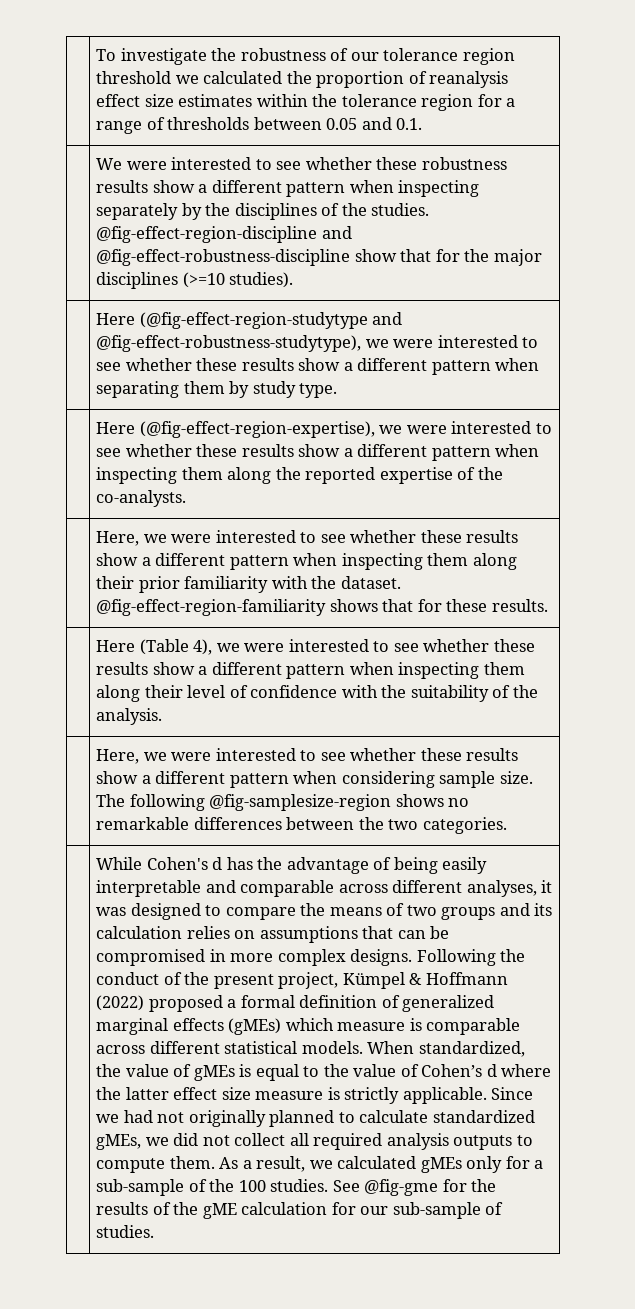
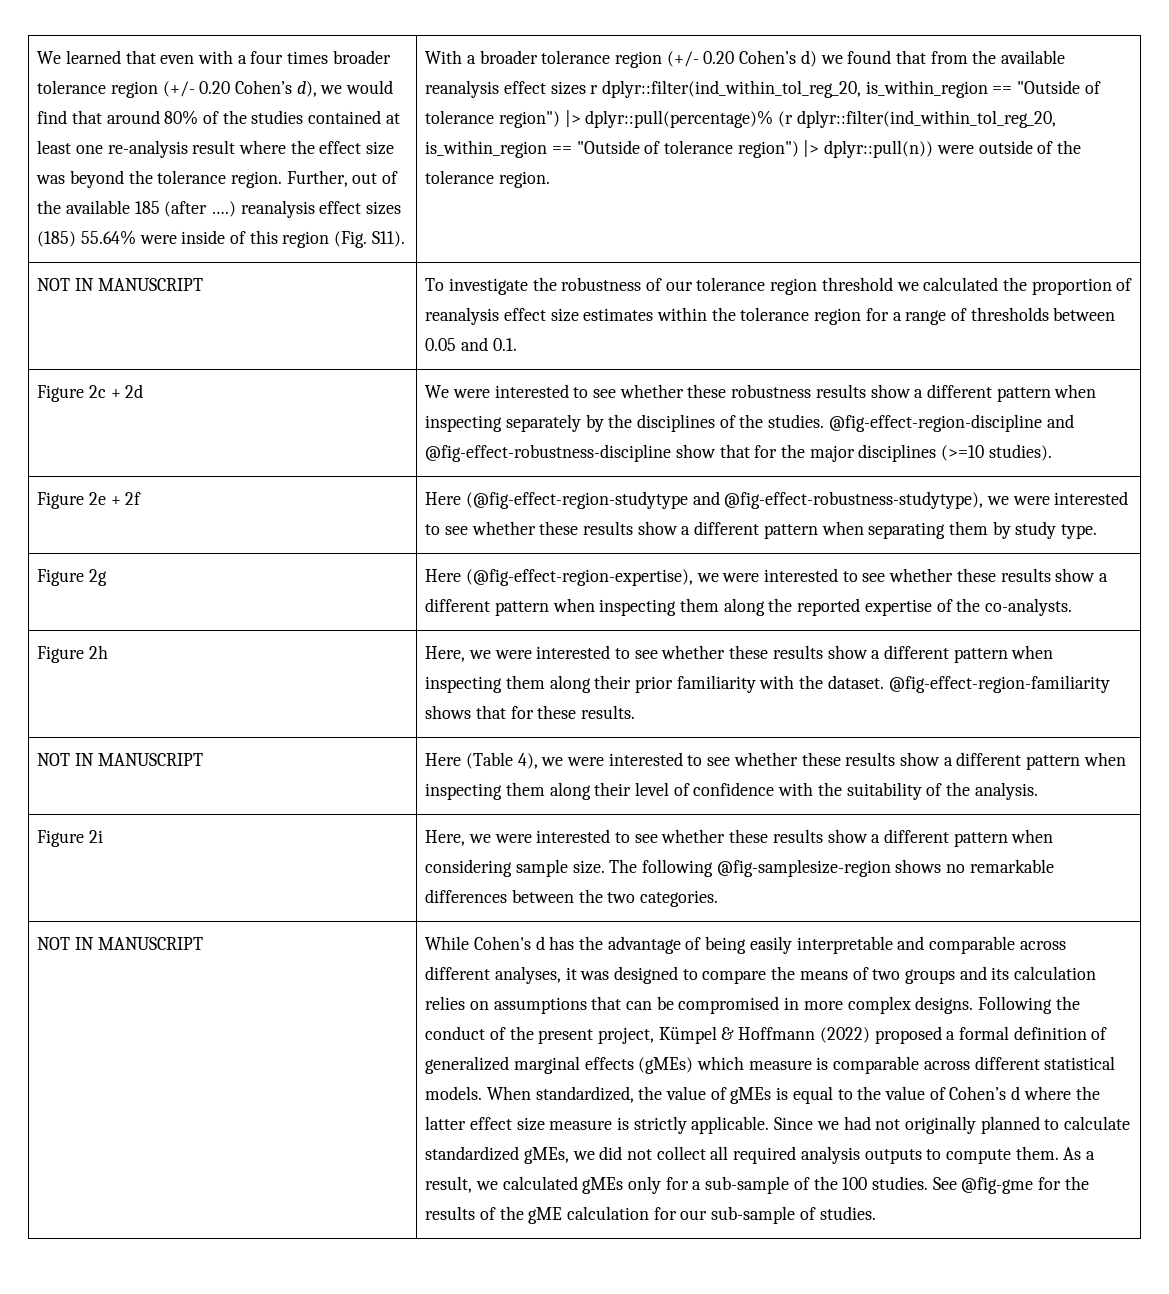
- To investigate the robustness of our tolerance region threshold we calculated the proportion of reanalysis effect size estimates within the tolerance region for a range of thresholds between 0.05 and 0.1.
+ We learned that even with a four times broader tolerance region (+/- 0.20 Cohen’s d), we would find that around 80% of the studies contained at least one re-analysis result where the effect size was beyond the tolerance region. Further, out of the available 185 (after ….) reanalysis effect sizes (185) 55.64% were inside of this region (Fig. S11). | With a broader tolerance region (+/- 0.20 Cohen’s d) we found that from the available reanalysis effect sizes r dplyr::filter(ind_within_tol_reg_20, is_within_region == "Outside of tolerance region") |> dplyr::pull(percentage)% (r dplyr::filter(ind_within_tol_reg_20, is_within_region == "Outside of tolerance region") |> dplyr::pull(n)) were outside of the tolerance region.
+ NOT IN MANUSCRIPT | To investigate the robustness of our tolerance region threshold we calculated the proportion of reanalysis effect size estimates within the tolerance region for a range of thresholds between 0.05 and 0.1.
- | We were interested to see whether these robustness results show a different pattern when inspecting separately by the disciplines of the studies. @fig-effect-region-discipline and @fig-effect-robustness-discipline show that for the major disciplines (>=10 studies).
+ Figure 2c + 2d | We were interested to see whether these robustness results show a different pattern when inspecting separately by the disciplines of the studies. @fig-effect-region-discipline and @fig-effect-robustness-discipline show that for the major disciplines (>=10 studies).
- | Here (@fig-effect-region-studytype and @fig-effect-robustness-studytype), we were interested to see whether these results show a different pattern when separating them by study type.
+ Figure 2e + 2f | Here (@fig-effect-region-studytype and @fig-effect-robustness-studytype), we were interested to see whether these results show a different pattern when separating them by study type.
- | Here (@fig-effect-region-expertise), we were interested to see whether these results show a different pattern when inspecting them along the reported expertise of the co-analysts.
+ Figure 2g | Here (@fig-effect-region-expertise), we were interested to see whether these results show a different pattern when inspecting them along the reported expertise of the co-analysts.
- | Here, we were interested to see whether these results show a different pattern when inspecting them along their prior familiarity with the dataset. @fig-effect-region-familiarity shows that for these results.
+ Figure 2h | Here, we were interested to see whether these results show a different pattern when inspecting them along their prior familiarity with the dataset. @fig-effect-region-familiarity shows that for these results.
- | Here (Table 4), we were interested to see whether these results show a different pattern when inspecting them along their level of confidence with the suitability of the analysis.
+ NOT IN MANUSCRIPT | Here (Table 4), we were interested to see whether these results show a different pattern when inspecting them along their level of confidence with the suitability of the analysis.
- | Here, we were interested to see whether these results show a different pattern when considering sample size. The following @fig-samplesize-region shows no remarkable differences between the two categories.
+ Figure 2i | Here, we were interested to see whether these results show a different pattern when considering sample size. The following @fig-samplesize-region shows no remarkable differences between the two categories.
+ NOT IN MANUSCRIPT

